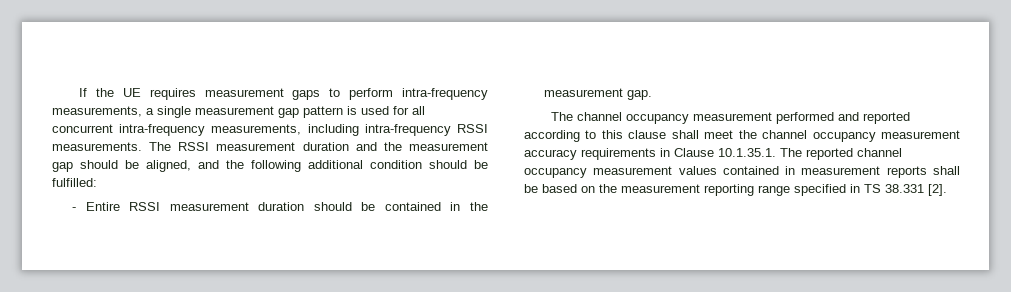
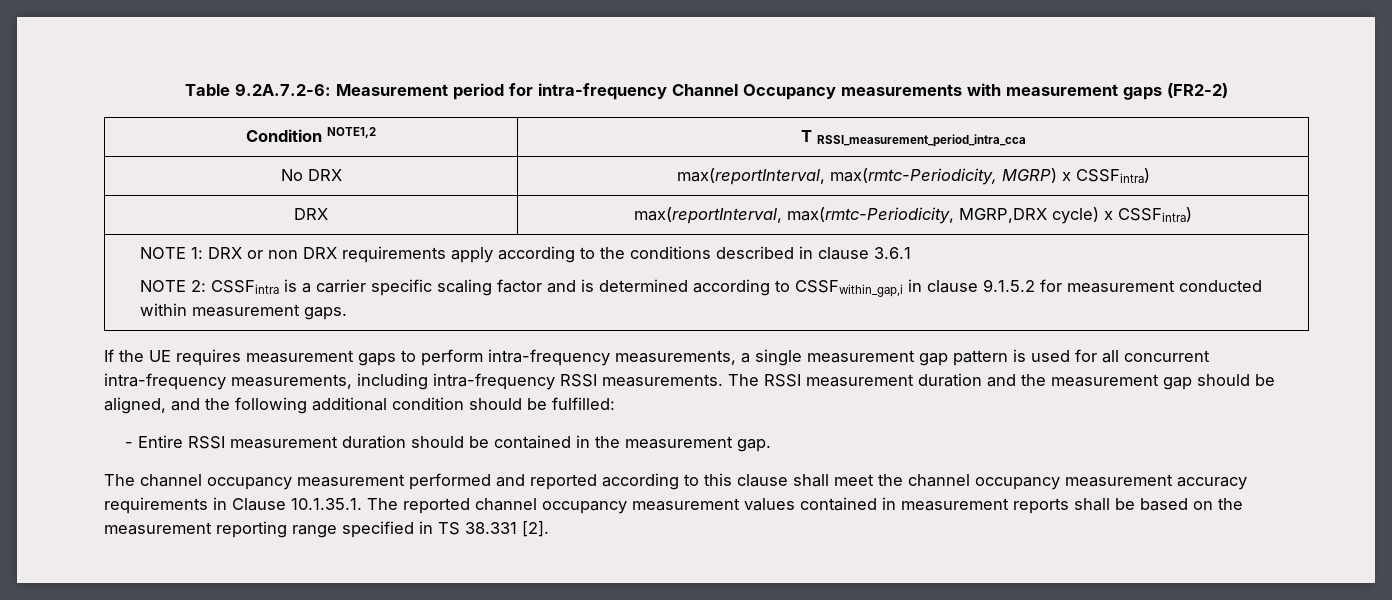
+ Table 9.2A.7.2-6: Measurement period for intra-frequency Channel Occupancy measurements with measurement gaps (FR2-2)
+ Condition NOTE1,2 | T RSSI_measurement_period_intra_cca
+ No DRX | max(reportInterval, max(rmtc-Periodicity, MGRP) x CSSFintra)
+ DRX | max(reportInterval, max(rmtc-Periodicity, MGRP,DRX cycle) x CSSFintra)
+ NOTE 1: DRX or non DRX requirements apply according to the conditions described in clause 3.6.1
+ NOTE 2: CSSFintra is a carrier specific scaling factor and is determined according to CSSFwithin_gap,i in clause 9.1.5.2 for measurement conducted within measurement gaps.

